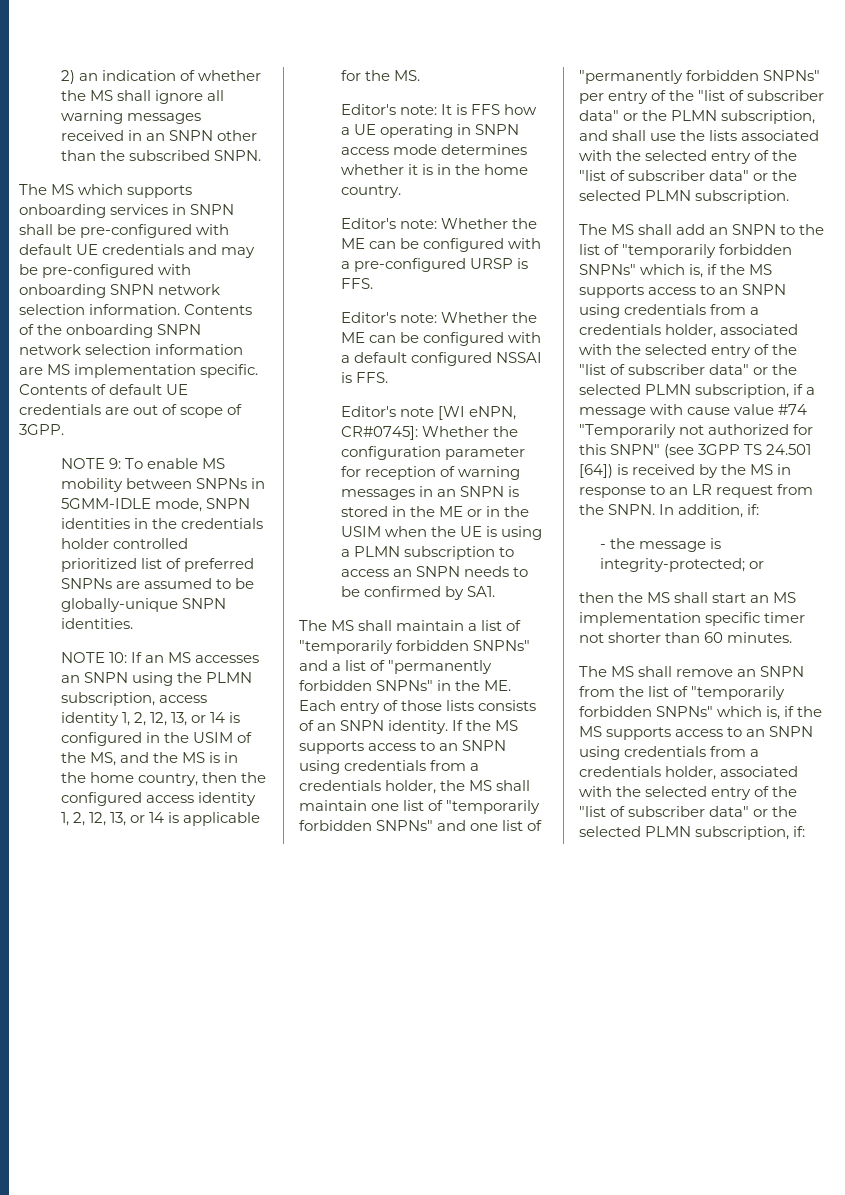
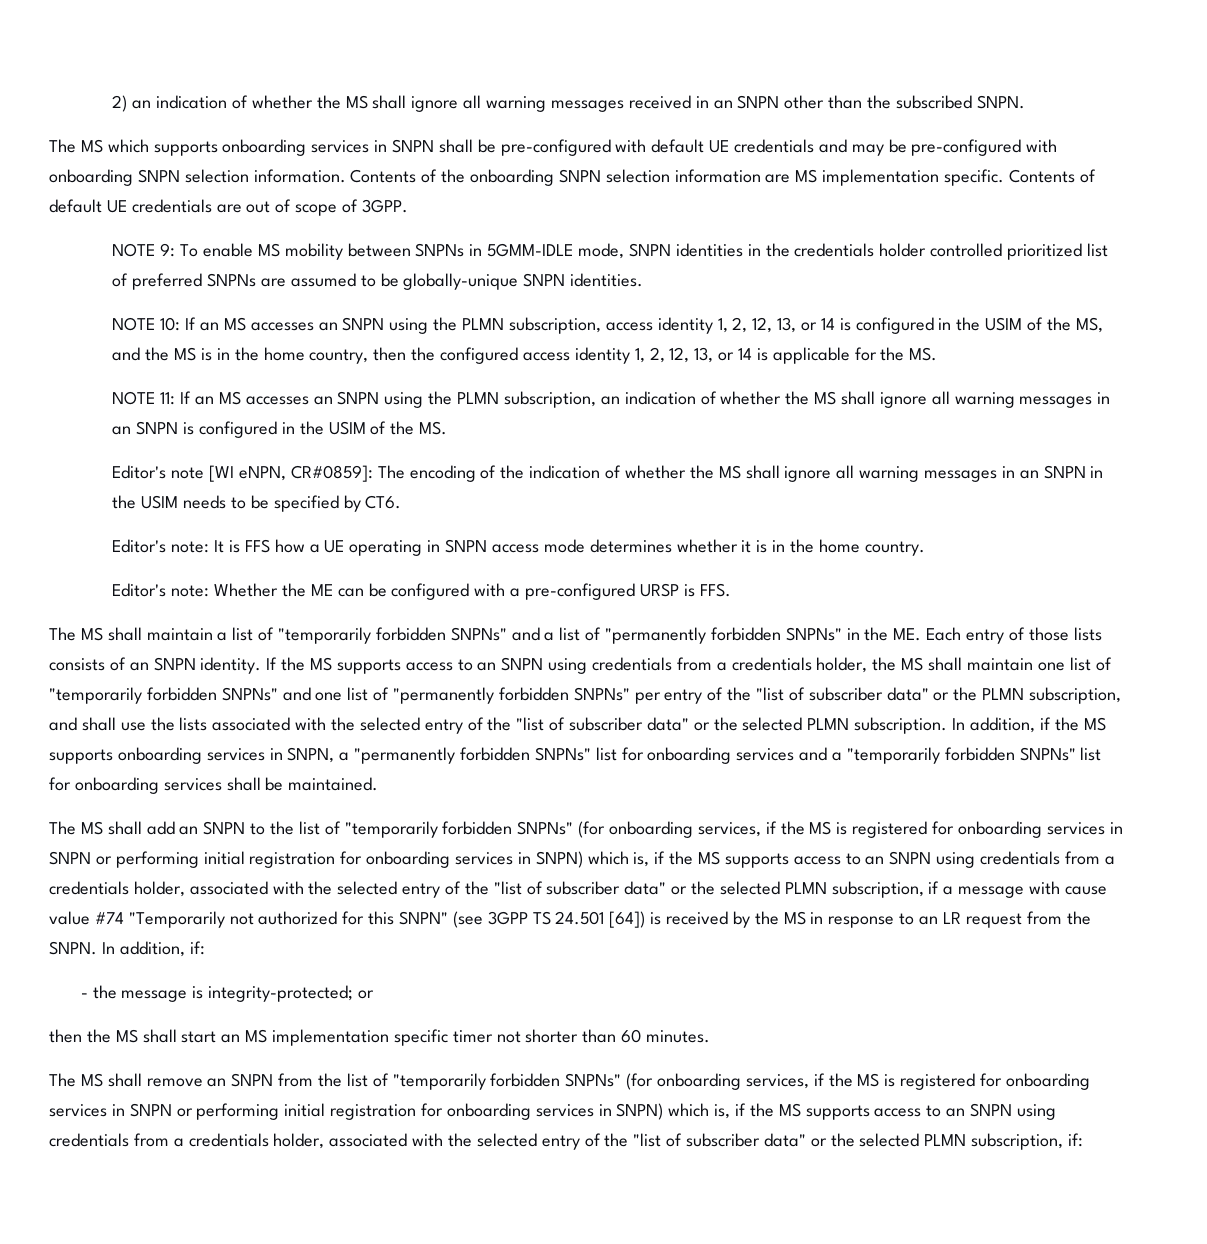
- The MS which supports onboarding services in SNPN shall be pre-configured with default UE credentials and may be pre-configured with onboarding SNPN network selection information.
+ The MS which supports onboarding services in SNPN shall be pre-configured with default UE credentials and may be pre-configured with onboarding SNPN selection information.
- Contents of the onboarding SNPN network selection information are MS implementation specific.
+ Contents of the onboarding SNPN selection information are MS implementation specific.
+ NOTE 11: If an MS accesses an SNPN using the PLMN subscription, an indication of whether the MS shall ignore all warning messages in an SNPN is configured in the USIM of the MS.
+ Editor's note [WI eNPN, CR#0859]: The encoding of the indication of whether the MS shall ignore all warning messages in an SNPN in the USIM needs to be specified by CT6.
- Editor's note: Whether the ME can be configured with a default configured NSSAI is FFS.
- Editor's note [WI eNPN, CR#0745]: Whether the configuration parameter for reception of warning messages in an SNPN is stored in the ME or in the USIM when the UE is using a PLMN subscription to access an SNPN needs to be confirmed by SA1.
+ In addition, if the MS supports onboarding services in SNPN, a "permanently forbidden SNPNs" list for onboarding services and a "temporarily forbidden SNPNs" list for onboarding services shall be maintained.
- The MS shall add an SNPN to the list of "temporarily forbidden SNPNs" which is, if the MS supports access to an SNPN using credentials from a credentials holder, associated with the selected entry of the "list of subscriber data" or the selected PLMN subscription, if a message with cause value #74 "Temporarily not authorized for this SNPN" (see 3GPP TS 24.501 [64]) is received by the MS in response to an LR request from the SNPN.
+ The MS shall add an SNPN to the list of "temporarily forbidden SNPNs" (for onboarding services, if the MS is registered for onboarding services in SNPN or performing initial registration for onboarding services in SNPN) which is, if the MS supports access to an SNPN using credentials from a credentials holder, associated with the selected entry of the "list of subscriber data" or the selected PLMN subscription, if a message with cause value #74 "Temporarily not authorized for this SNPN" (see 3GPP TS 24.501 [64]) is received by the MS in response to an LR request from the SNPN.
- The MS shall remove an SNPN from the list of "temporarily forbidden SNPNs" which is, if the MS supports access to an SNPN using credentials from a credentials holder, associated with the selected entry of the "list of subscriber data" or the selected PLMN subscription, if:
+ The MS shall remove an SNPN from the list of "temporarily forbidden SNPNs" (for onboarding services, if the MS is registered for onboarding services in SNPN or performing initial registration for onboarding services in SNPN) which is, if the MS supports access to an SNPN using credentials from a credentials holder, associated with the selected entry of the "list of subscriber data" or the selected PLMN subscription, if:

